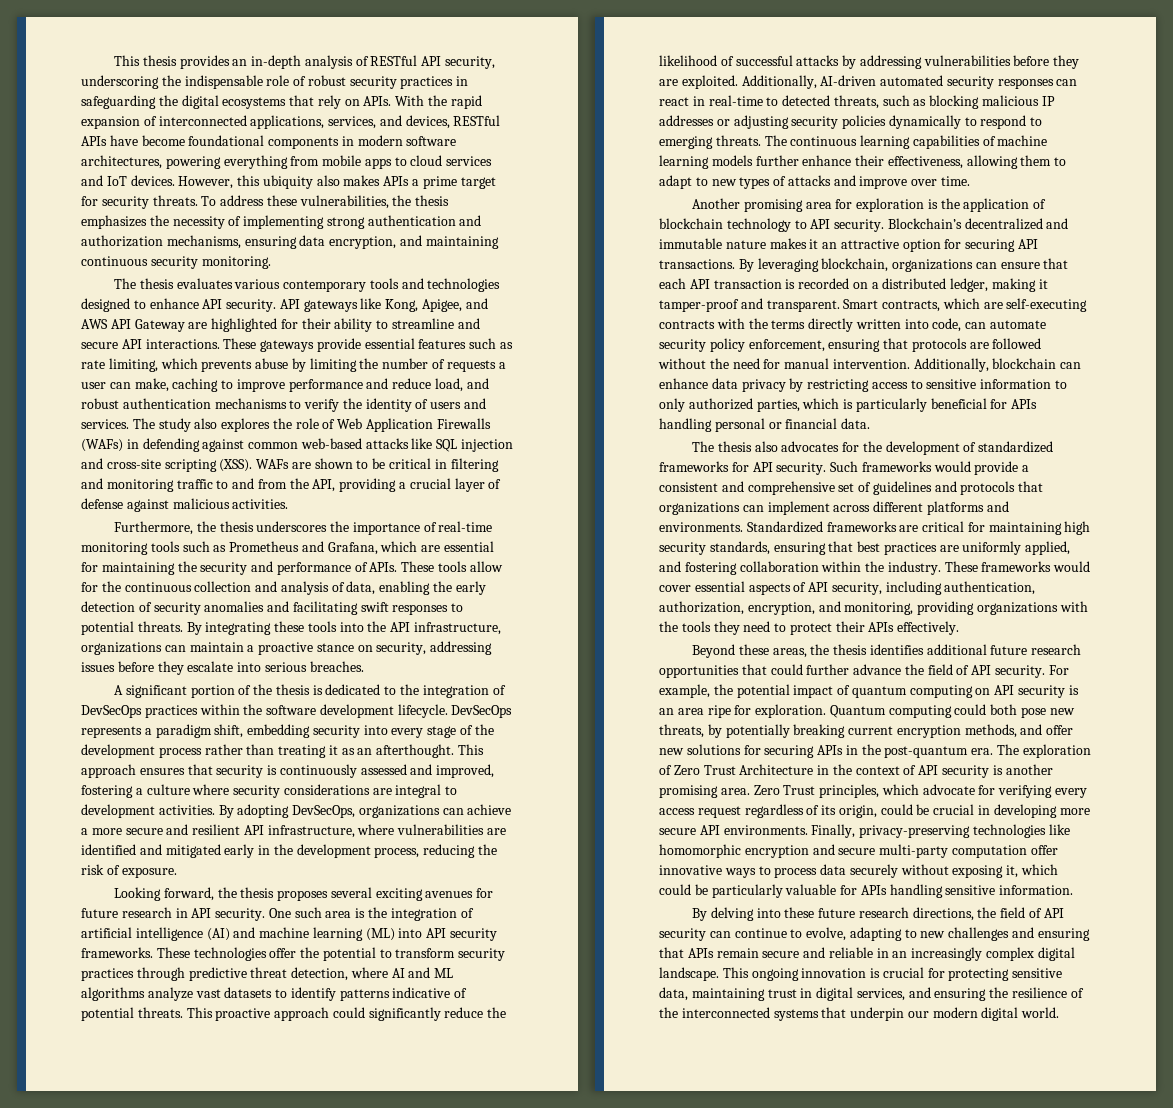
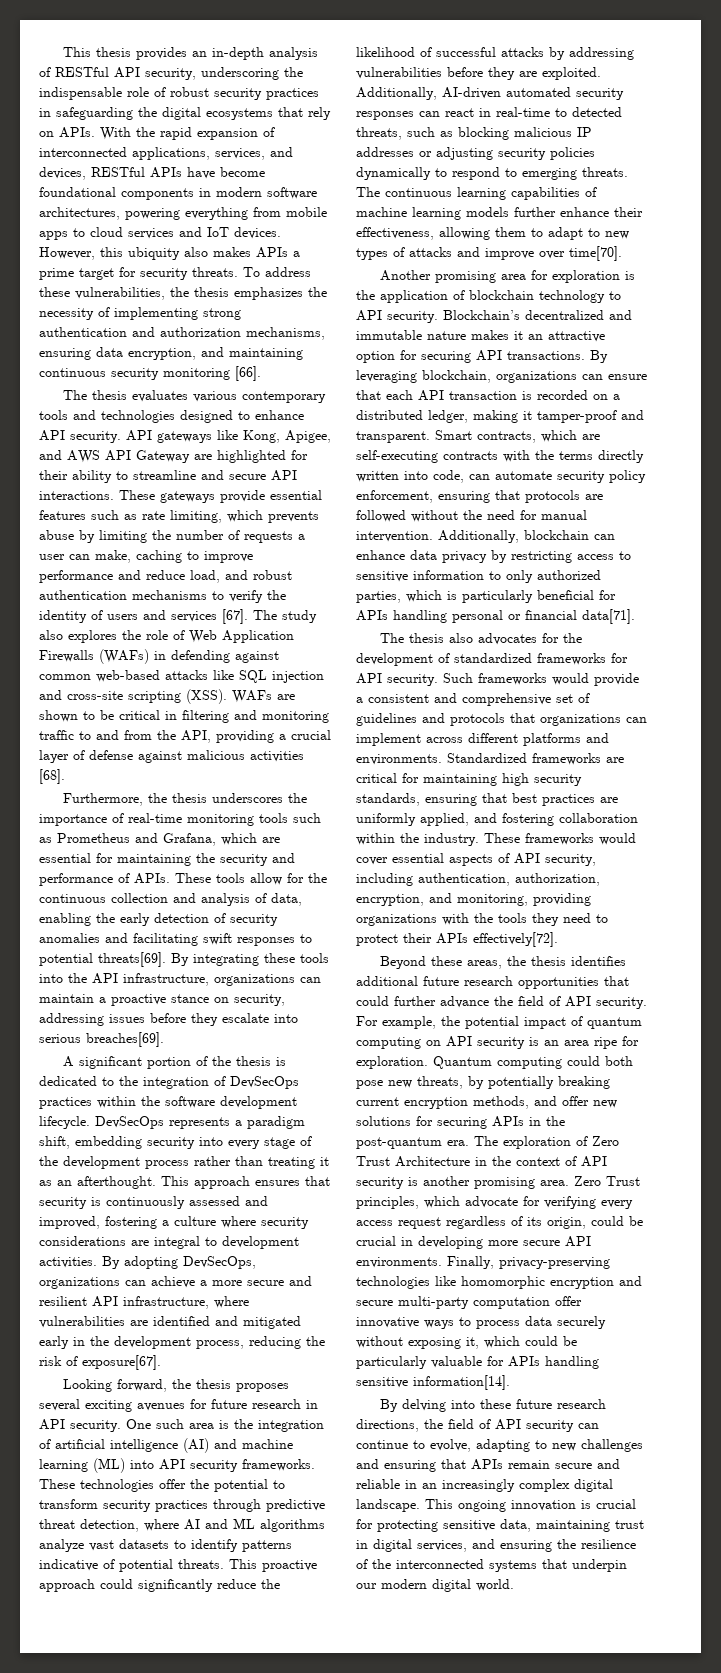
- To address these vulnerabilities, the thesis emphasizes the necessity of implementing strong authentication and authorization mechanisms, ensuring data encryption, and maintaining continuous security monitoring.
+ To address these vulnerabilities, the thesis emphasizes the necessity of implementing strong authentication and authorization mechanisms, ensuring data encryption, and maintaining continuous security monitoring [66].
- These gateways provide essential features such as rate limiting, which prevents abuse by limiting the number of requests a user can make, caching to improve performance and reduce load, and robust authentication mechanisms to verify the identity of users and services.
+ These gateways provide essential features such as rate limiting, which prevents abuse by limiting the number of requests a user can make, caching to improve performance and reduce load, and robust authentication mechanisms to verify the identity of users and services [67].
- WAFs are shown to be critical in filtering and monitoring traffic to and from the API, providing a crucial layer of defense against malicious activities.
+ WAFs are shown to be critical in filtering and monitoring traffic to and from the API, providing a crucial layer of defense against malicious activities [68].
- These tools allow for the continuous collection and analysis of data, enabling the early detection of security anomalies and facilitating swift responses to potential threats.
+ These tools allow for the continuous collection and analysis of data, enabling the early detection of security anomalies and facilitating swift responses to potential threats[69].
- By integrating these tools into the API infrastructure, organizations can maintain a proactive stance on security, addressing issues before they escalate into serious breaches.
+ By integrating these tools into the API infrastructure, organizations can maintain a proactive stance on security, addressing issues before they escalate into serious breaches[69].
- By adopting DevSecOps, organizations can achieve a more secure and resilient API infrastructure, where vulnerabilities are identified and mitigated early in the development process, reducing the risk of exposure.
+ By adopting DevSecOps, organizations can achieve a more secure and resilient API infrastructure, where vulnerabilities are identified and mitigated early in the development process, reducing the risk of exposure[67].
- The continuous learning capabilities of machine learning models further enhance their effectiveness, allowing them to adapt to new types of attacks and improve over time.
+ The continuous learning capabilities of machine learning models further enhance their effectiveness, allowing them to adapt to new types of attacks and improve over time[70].
- Additionally, blockchain can enhance data privacy by restricting access to sensitive information to only authorized parties, which is particularly beneficial for APIs handling personal or financial data.
+ Additionally, blockchain can enhance data privacy by restricting access to sensitive information to only authorized parties, which is particularly beneficial for APIs handling personal or financial data[71].
- These frameworks would cover essential aspects of API security, including authentication, authorization, encryption, and monitoring, providing organizations with the tools they need to protect their APIs effectively.
+ These frameworks would cover essential aspects of API security, including authentication, authorization, encryption, and monitoring, providing organizations with the tools they need to protect their APIs effectively[72].
- Finally, privacy-preserving technologies like homomorphic encryption and secure multi-party computation offer innovative ways to process data securely without exposing it, which could be particularly valuable for APIs handling sensitive information.
+ Finally, privacy-preserving technologies like homomorphic encryption and secure multi-party computation offer innovative ways to process data securely without exposing it, which could be particularly valuable for APIs handling sensitive information[14].

